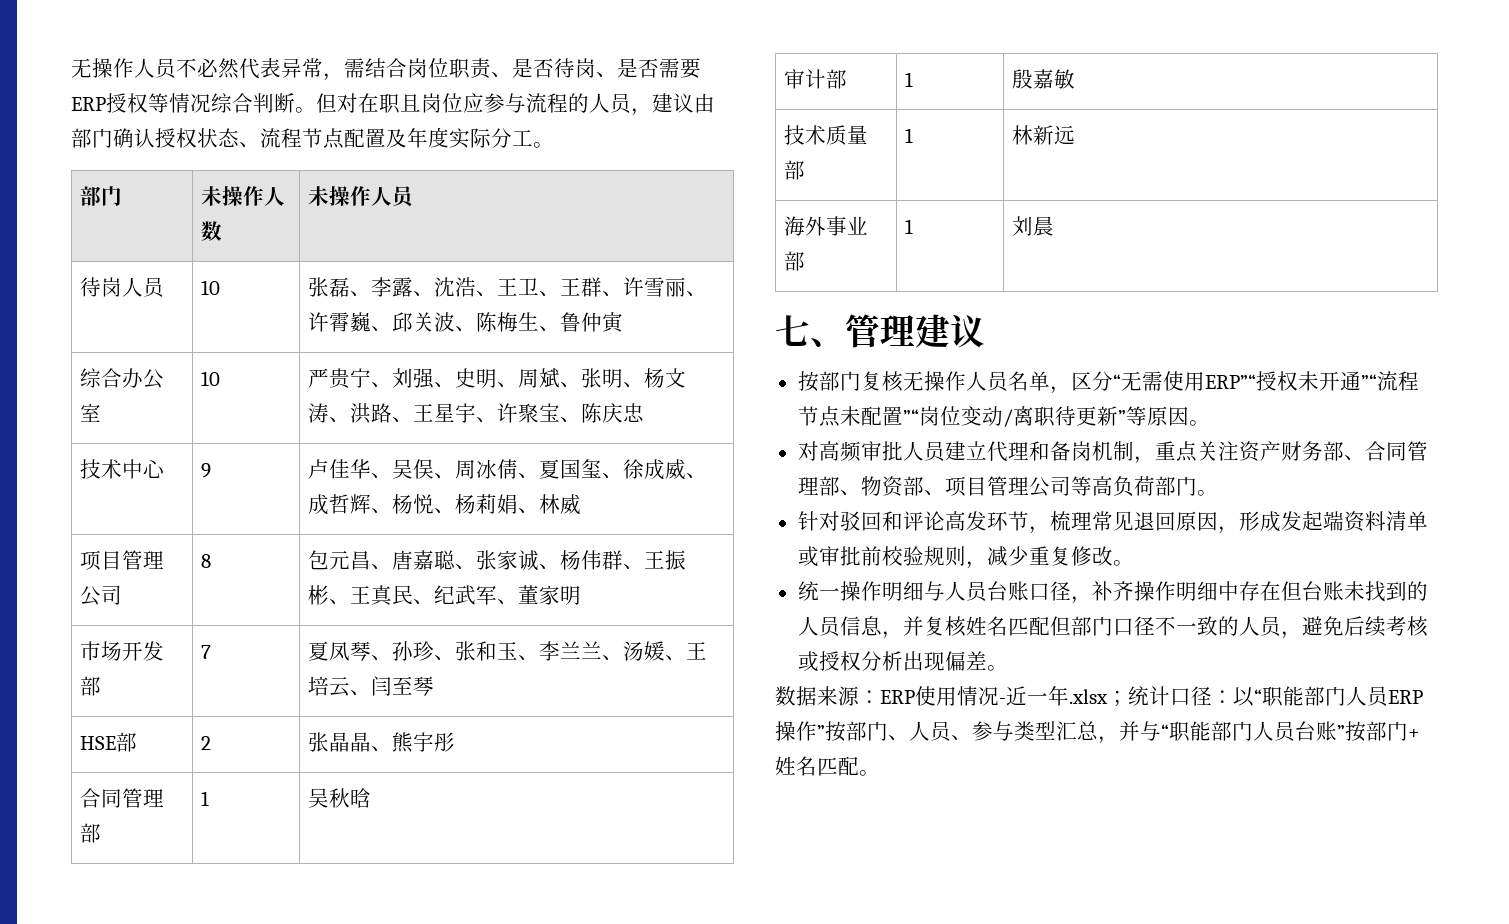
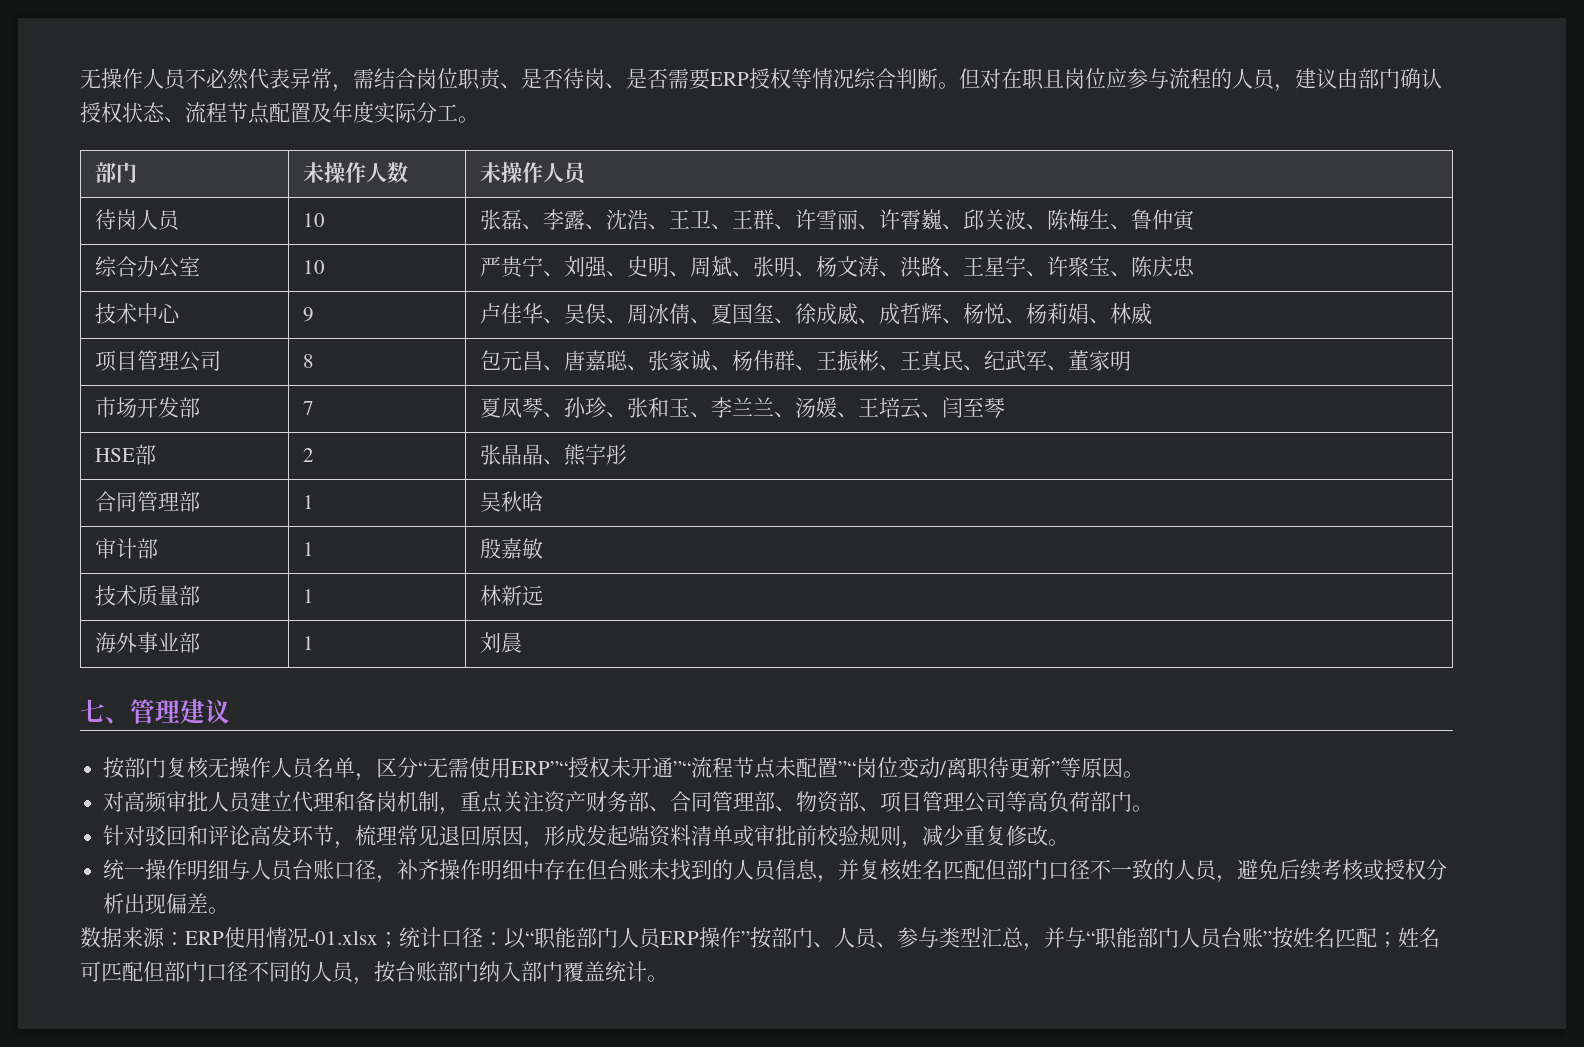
- 数据来源：ERP使用情况-近一年.xlsx；统计口径：以“职能部门人员ERP操作”按部门、人员、参与类型汇总，并与“职能部门人员台账”按部门+姓名匹配。
+ 数据来源：ERP使用情况-01.xlsx；统计口径：以“职能部门人员ERP操作”按部门、人员、参与类型汇总，并与“职能部门人员台账”按姓名匹配；姓名可匹配但部门口径不同的人员，按台账部门纳入部门覆盖统计。

